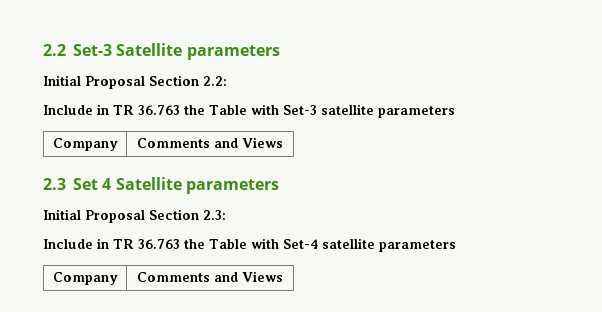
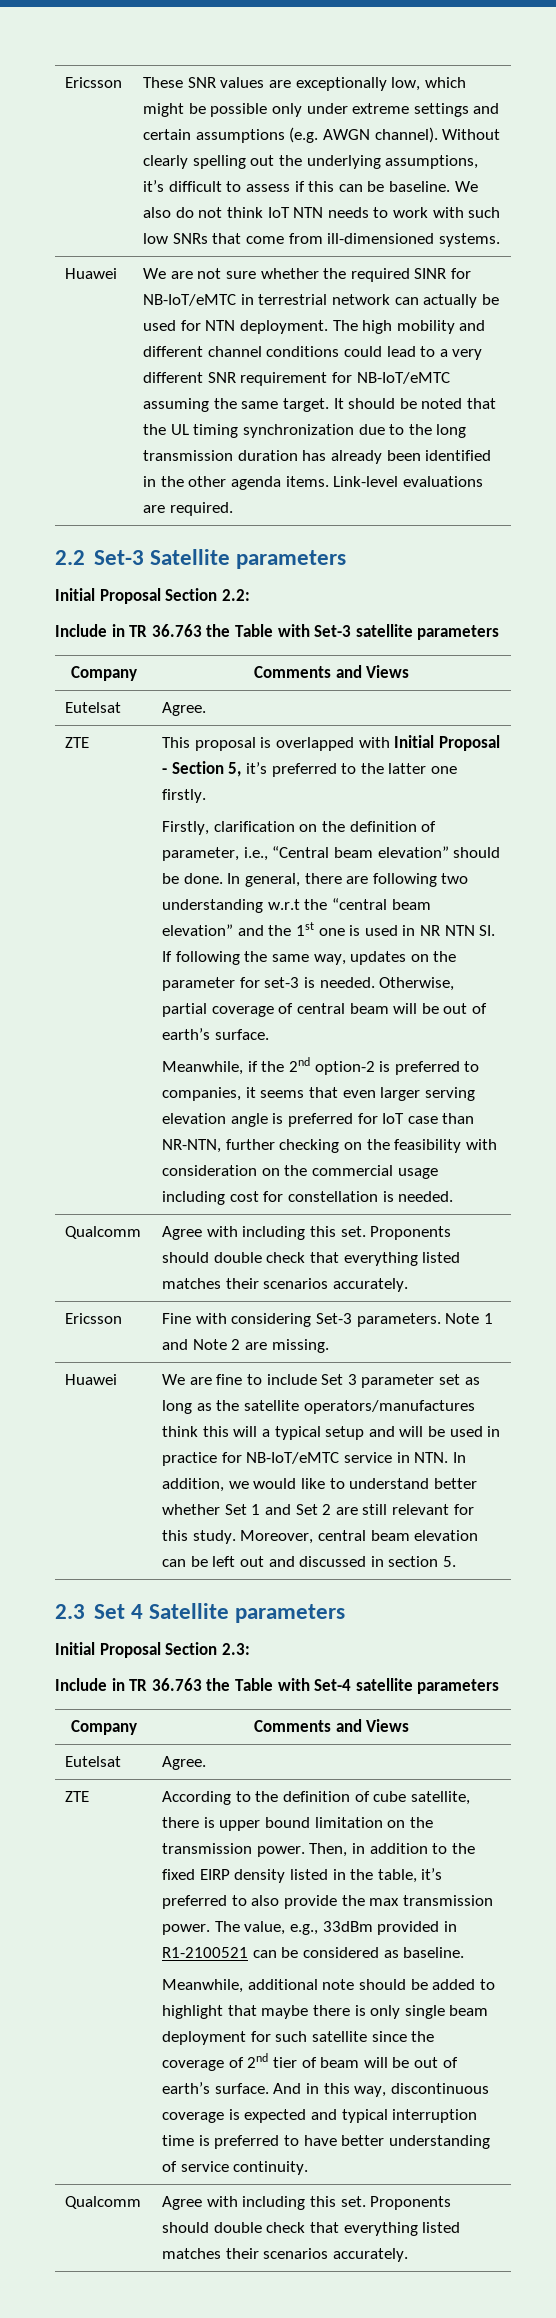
+ Ericsson | These SNR values are exceptionally low, which might be possible only under extreme settings and certain assumptions (e.g. AWGN channel). Without clearly spelling out the underlying assumptions, it’s difficult to assess if this can be baseline. We also do not think IoT NTN needs to work with such low SNRs that come from ill-dimensioned systems.
+ Huawei | We are not sure whether the required SINR for NB-IoT/eMTC in terrestrial network can actually be used for NTN deployment. The high mobility and different channel conditions could lead to a very different SNR requirement for NB-IoT/eMTC assuming the same target. It should be noted that the UL timing synchronization due to the long transmission duration has already been identified in the other agenda items. Link-level evaluations are required.
  Include in TR 36.763 the Table with Set-3 satellite parameters
  Company | Comments and Views
+ Eutelsat | Agree.
+ ZTE | This proposal is overlapped with Initial Proposal - Section 5, it’s preferred to the latter one firstly.
+ Firstly, clarification on the definition of parameter, i.e., “Central beam elevation” should be done. In general, there are following two understanding w.r.t the “central beam elevation” and the 1st one is used in NR NTN SI. If following the same way, updates on the parameter for set-3 is needed. Otherwise, partial coverage of central beam will be out of earth’s surface.
+ Meanwhile, if the 2nd option-2 is preferred to companies, it seems that even larger serving elevation angle is preferred for IoT case than NR-NTN, further checking on the feasibility with consideration on the commercial usage including cost for constellation is needed.
+ Qualcomm | Agree with including this set. Proponents should double check that everything listed matches their scenarios accurately.
+ Ericsson | Fine with considering Set-3 parameters. Note 1 and Note 2 are missing.
+ Huawei | We are fine to include Set 3 parameter set as long as the satellite operators/manufactures think this will a typical setup and will be used in practice for NB-IoT/eMTC service in NTN. In addition, we would like to understand better whether Set 1 and Set 2 are still relevant for this study. Moreover, central beam elevation can be left out and discussed in section 5.
  Include in TR 36.763 the Table with Set-4 satellite parameters
  Company | Comments and Views
+ Eutelsat | Agree.
+ ZTE | According to the definition of cube satellite, there is upper bound limitation on the transmission power. Then, in addition to the fixed EIRP density listed in the table, it’s preferred to also provide the max transmission power. The value, e.g., 33dBm provided in R1-2100521 can be considered as baseline.
+ Meanwhile, additional note should be added to highlight that maybe there is only single beam deployment for such satellite since the coverage of 2nd tier of beam will be out of earth’s surface. And in this way, discontinuous coverage is expected and typical interruption time is preferred to have better understanding of service continuity.
+ Qualcomm | Agree with including this set. Proponents should double check that everything listed matches their scenarios accurately.

